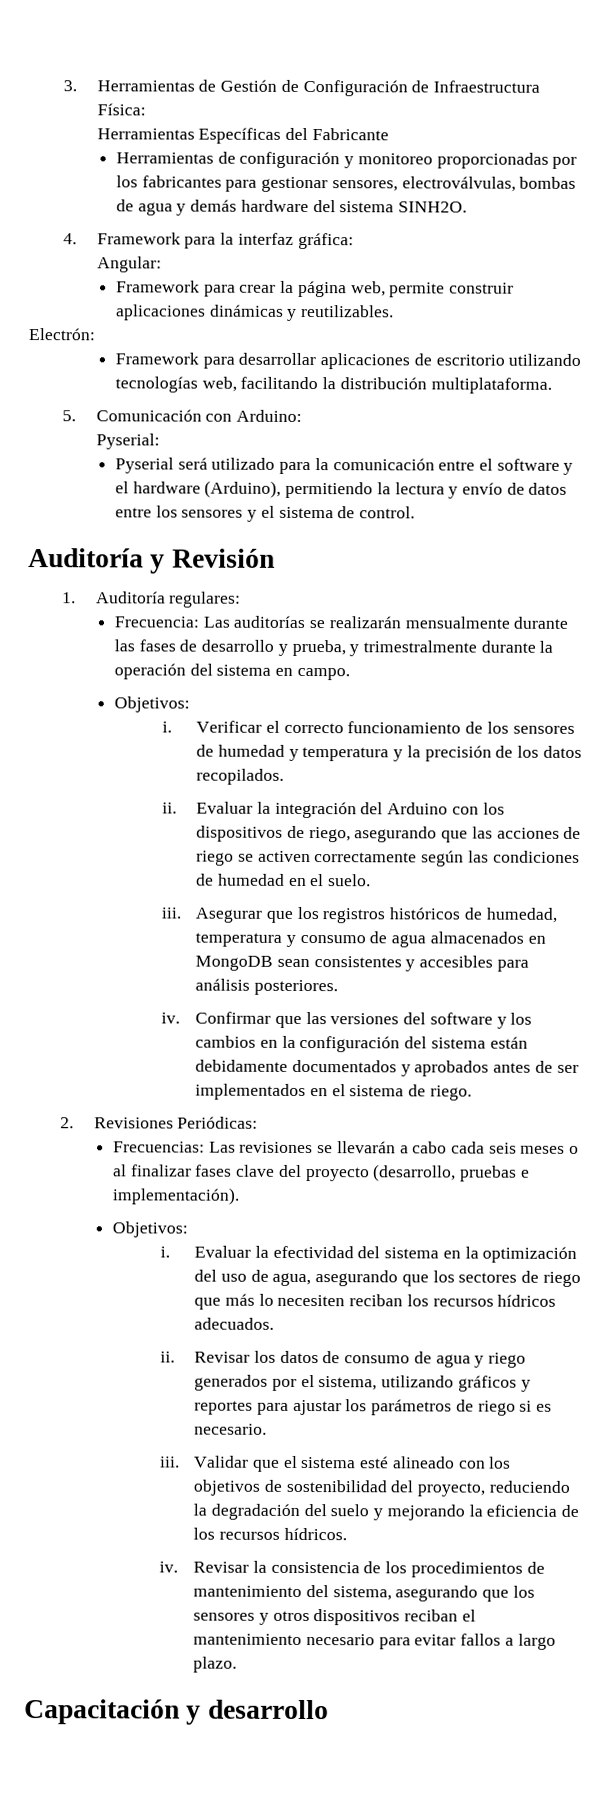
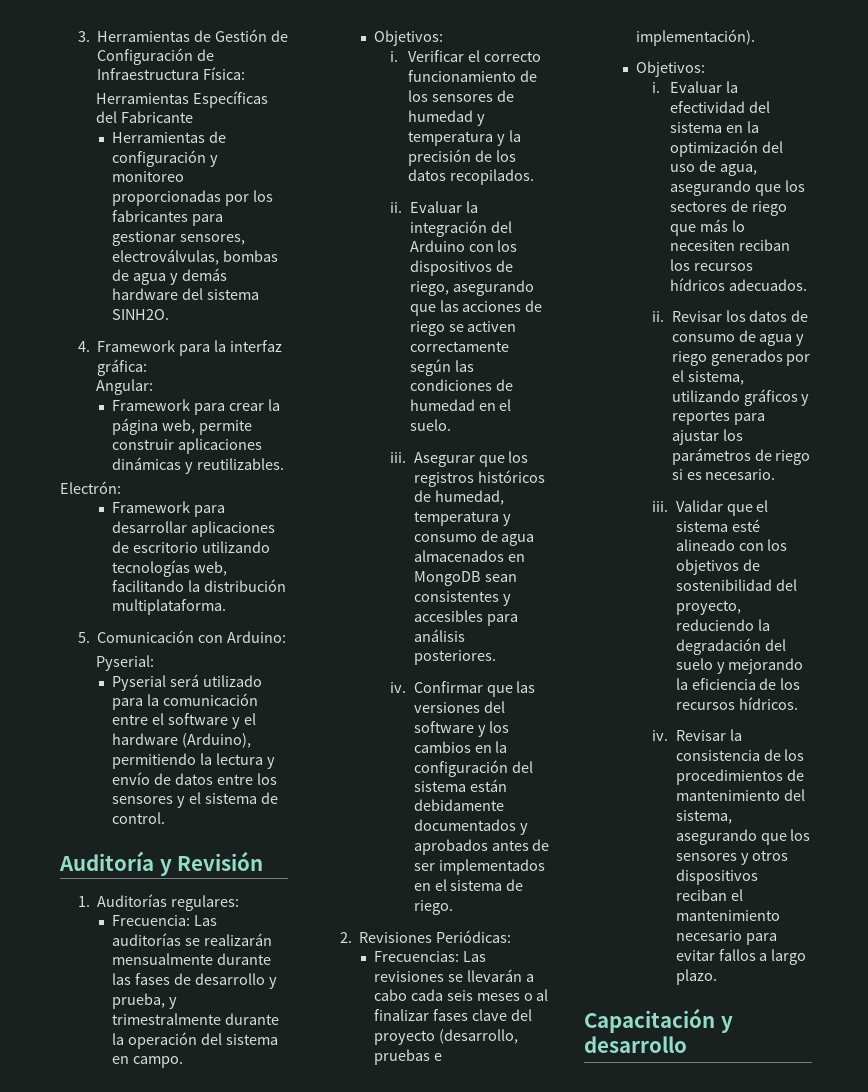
- 1. Auditoría regulares:
+ 1. Auditorías regulares:

